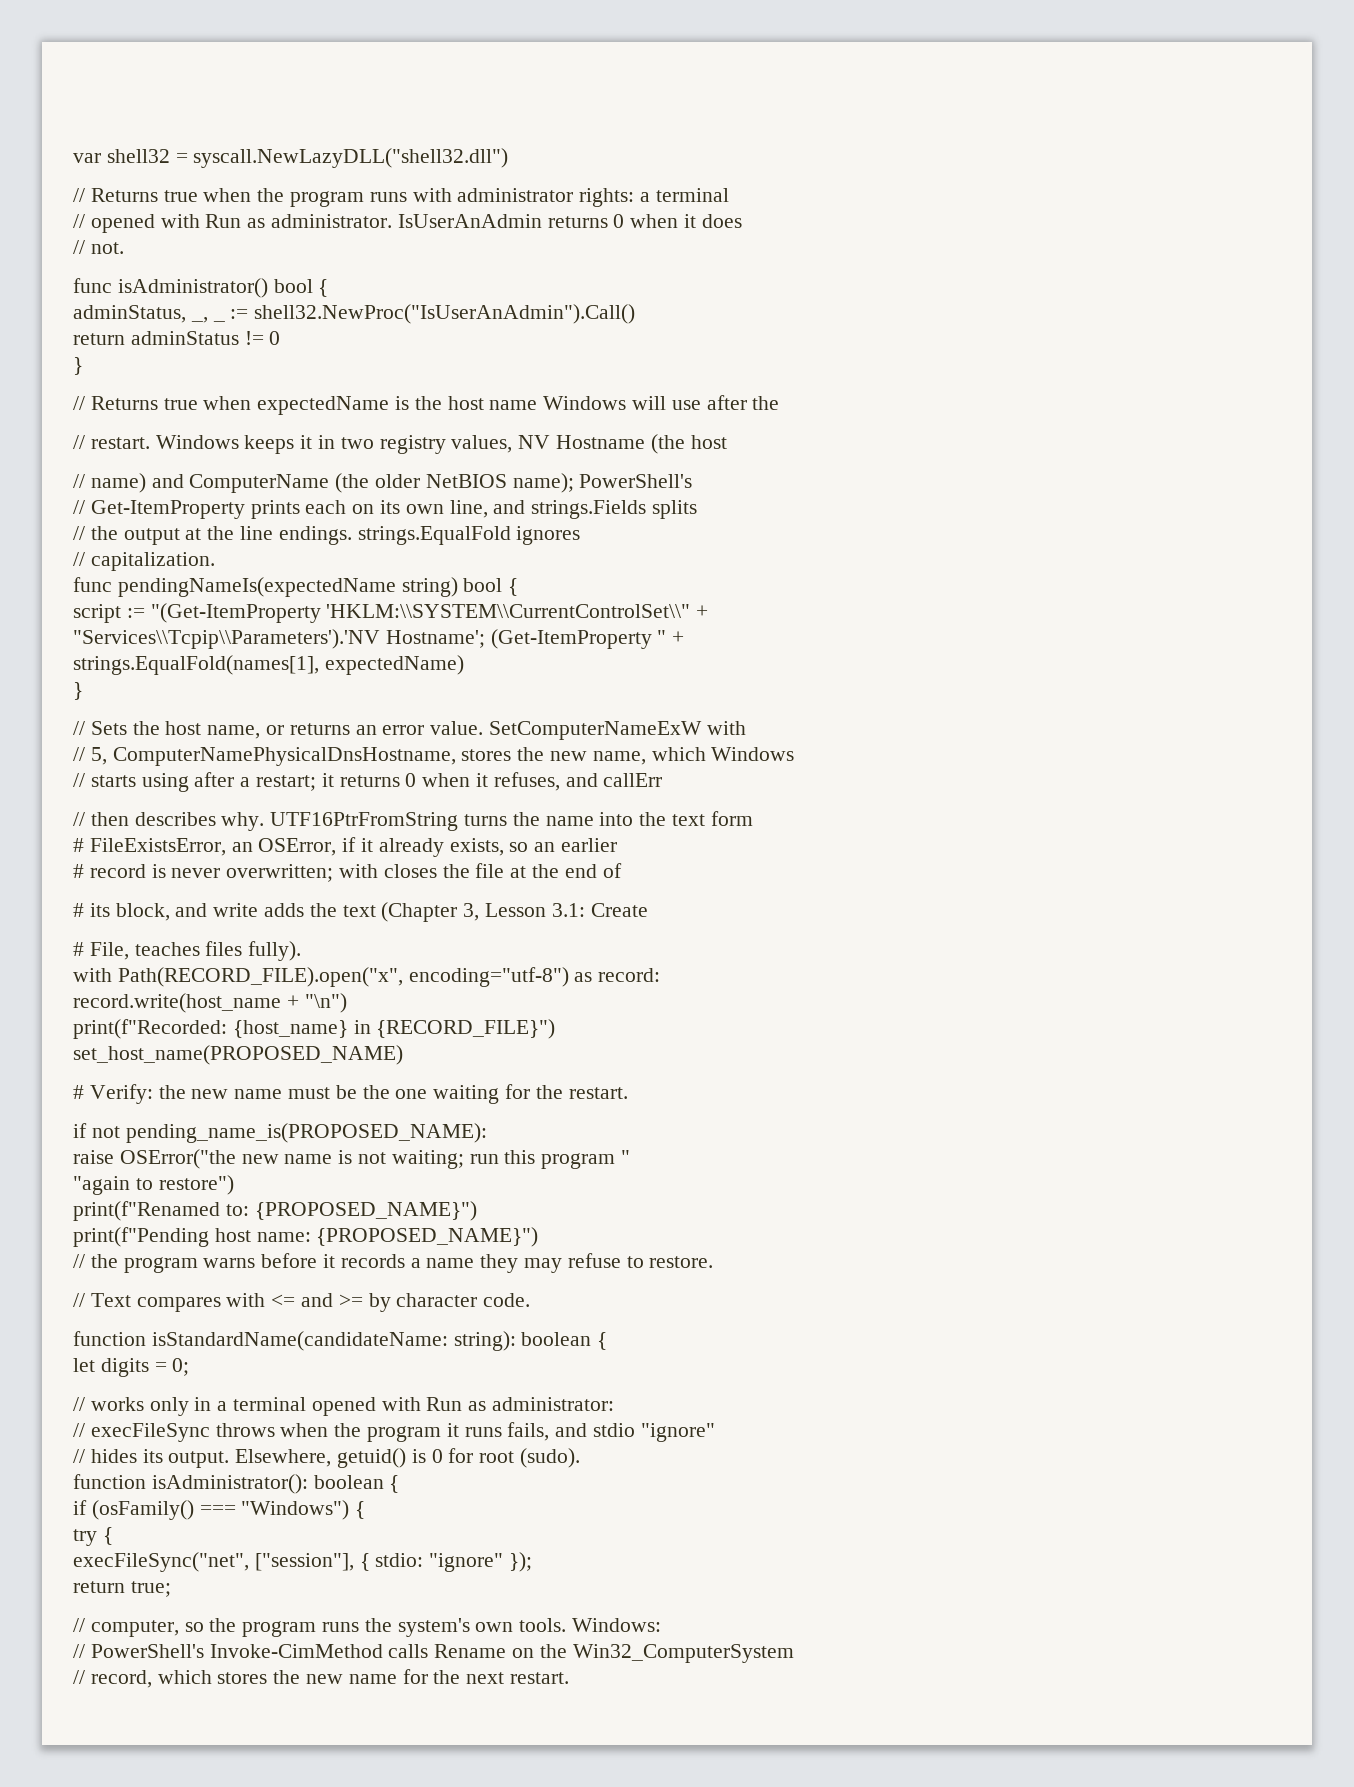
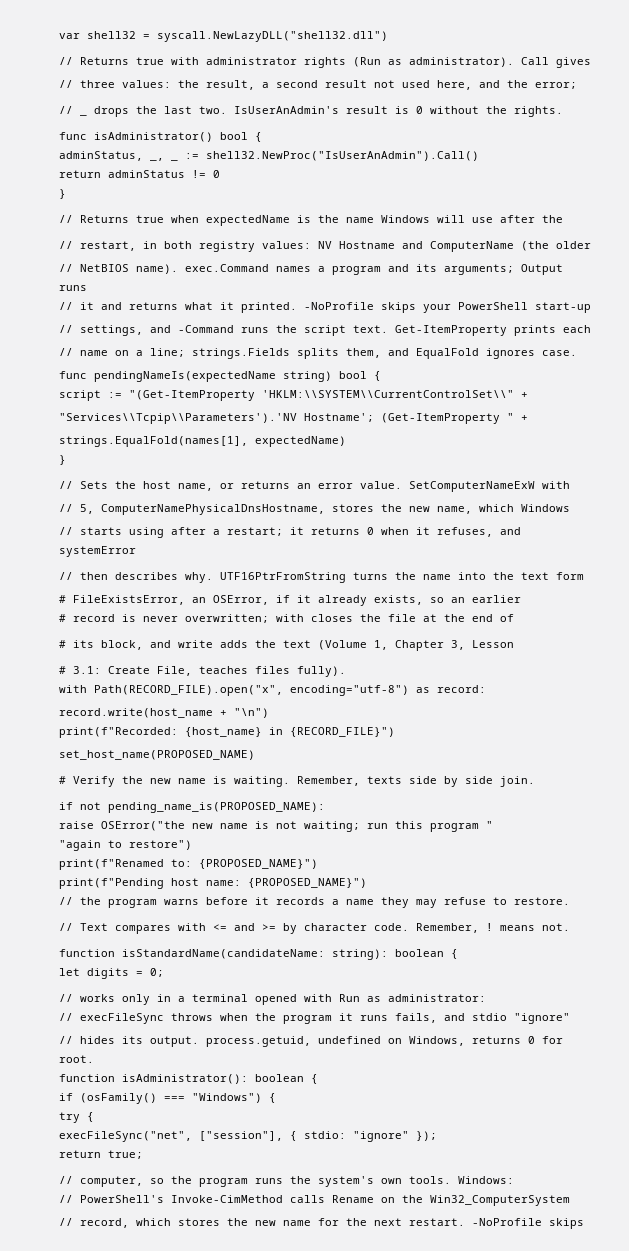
- // Returns true when the program runs with administrator rights: a terminal
- // opened with Run as administrator. IsUserAnAdmin returns 0 when it does
- // not.
+ // Returns true with administrator rights (Run as administrator). Call gives
+ // three values: the result, a second result not used here, and the error;
+ // _ drops the last two. IsUserAnAdmin's result is 0 without the rights.
- // Returns true when expectedName is the host name Windows will use after the
+ // Returns true when expectedName is the name Windows will use after the
- // restart. Windows keeps it in two registry values, NV Hostname (the host
- // name) and ComputerName (the older NetBIOS name); PowerShell's
- // Get-ItemProperty prints each on its own line, and strings.Fields splits
- // the output at the line endings. strings.EqualFold ignores
- // capitalization.
+ // restart, in both registry values: NV Hostname and ComputerName (the older
+ // NetBIOS name). exec.Command names a program and its arguments; Output runs
+ // it and returns what it printed. -NoProfile skips your PowerShell start-up
+ // settings, and -Command runs the script text. Get-ItemProperty prints each
+ // name on a line; strings.Fields splits them, and EqualFold ignores case.
- // starts using after a restart; it returns 0 when it refuses, and callErr
+ // starts using after a restart; it returns 0 when it refuses, and systemError
- # its block, and write adds the text (Chapter 3, Lesson 3.1: Create
- # File, teaches files fully).
+ # its block, and write adds the text (Volume 1, Chapter 3, Lesson
+ # 3.1: Create File, teaches files fully).
- # Verify: the new name must be the one waiting for the restart.
+ # Verify the new name is waiting. Remember, texts side by side join.
+ Remember, ! means not.
- // hides its output. Elsewhere, getuid() is 0 for root (sudo).
+ // hides its output. process.getuid, undefined on Windows, returns 0 for root.
- // record, which stores the new name for the next restart.
+ // record, which stores the new name for the next restart. -NoProfile skips

